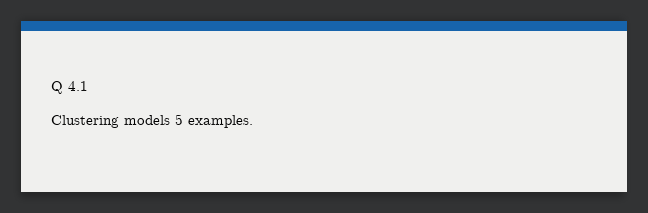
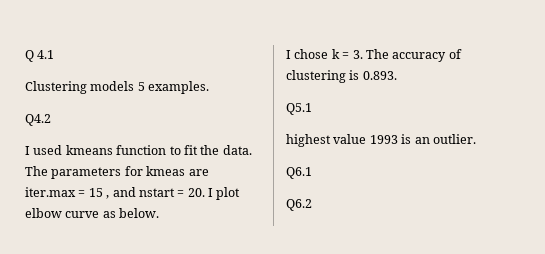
+ Q4.2
+ I used kmeans function to fit the data. The parameters for kmeas are iter.max = 15 , and nstart = 20. I plot elbow curve as below.
+ I chose k = 3. The accuracy of clustering is 0.893.
+ Q5.1
+ highest value 1993 is an outlier.
+ Q6.1
+ Q6.2

